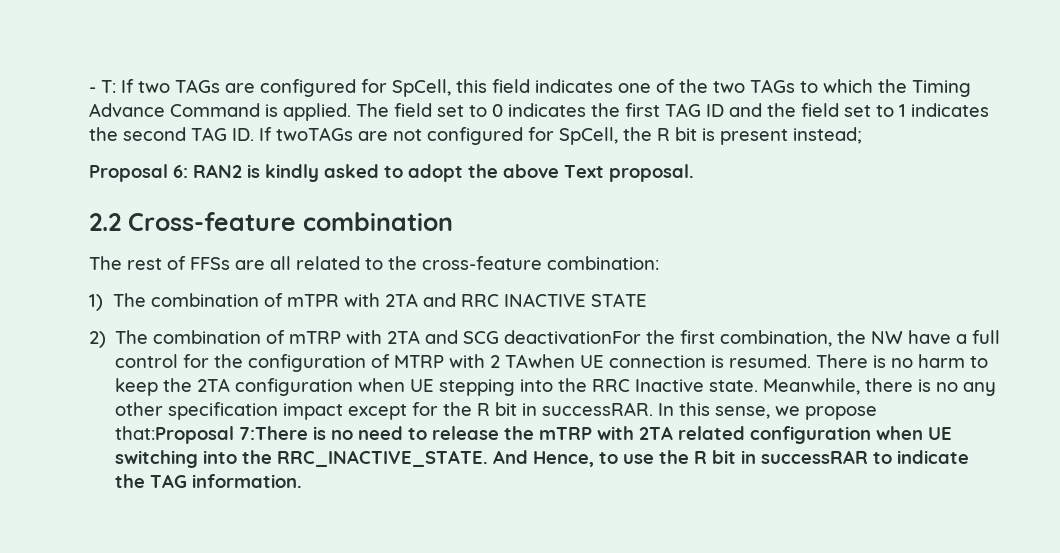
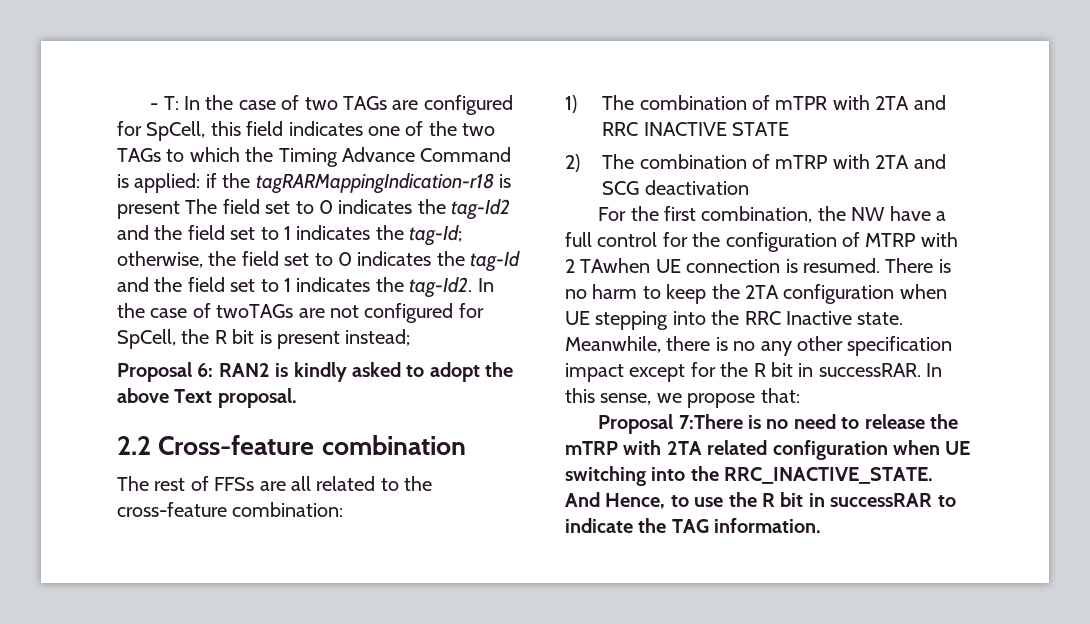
- - T: If two TAGs are configured for SpCell, this field indicates one of the two TAGs to which the Timing Advance Command is applied. The field set to 0 indicates the first TAG ID and the field set to 1 indicates the second TAG ID. If twoTAGs are not configured for SpCell, the R bit is present instead;
+ - T: In the case of two TAGs are configured for SpCell, this field indicates one of the two TAGs to which the Timing Advance Command is applied: if the tagRARMappingIndication-r18 is present The field set to 0 indicates the tag-Id2 and the field set to 1 indicates the tag-Id; otherwise, the field set to 0 indicates the tag-Id and the field set to 1 indicates the tag-Id2. In the case of twoTAGs are not configured for SpCell, the R bit is present instead;
- 2) The combination of mTRP with 2TA and SCG deactivationFor the first combination, the NW have a full control for the configuration of MTRP with 2 TAwhen UE connection is resumed.
+ 2) The combination of mTRP with 2TA and SCG deactivation
+ For the first combination, the NW have a full control for the configuration of MTRP with 2 TAwhen UE connection is resumed.
- In this sense, we propose that:Proposal 7:There is no need to release the mTRP with 2TA related configuration when UE switching into the RRC_INACTIVE_STATE.
+ In this sense, we propose that:
+ Proposal 7:There is no need to release the mTRP with 2TA related configuration when UE switching into the RRC_INACTIVE_STATE.

